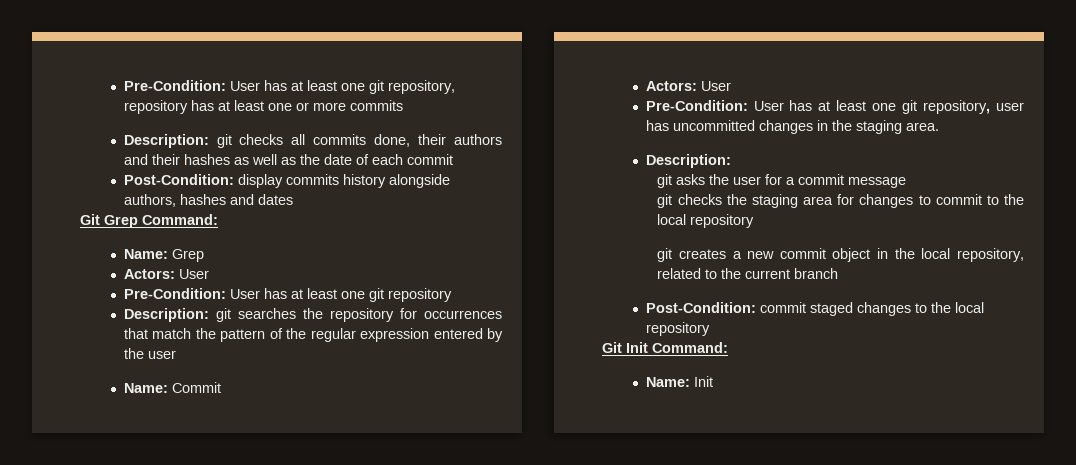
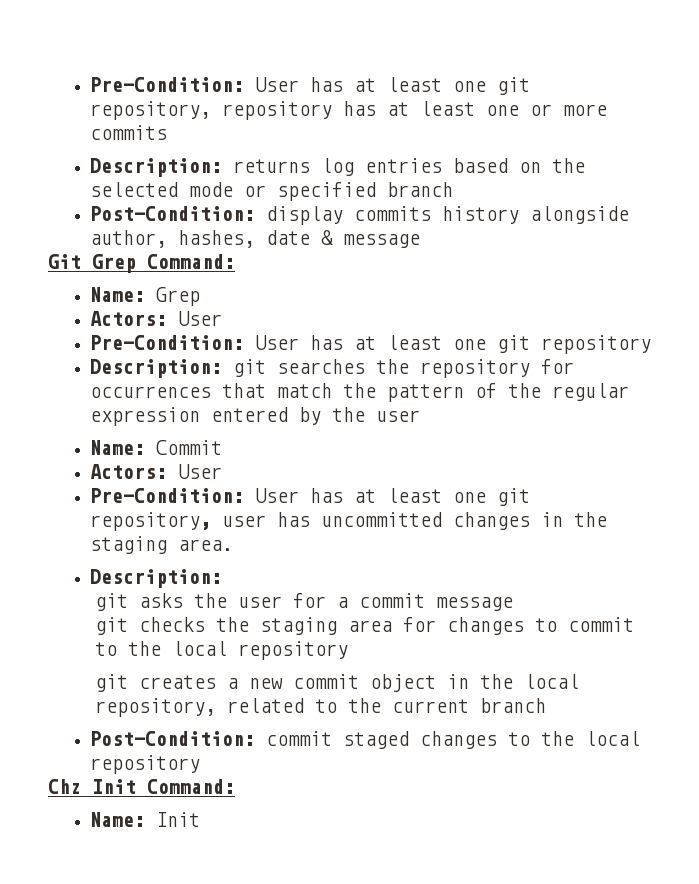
- Description: git checks all commits done, their authors and their hashes as well as the date of each commit
+ Description: returns log entries based on the selected mode or specified branch
- Post-Condition: display commits history alongside authors, hashes and dates
+ Post-Condition: display commits history alongside author, hashes, date & message
- Git Init Command:
+ Chz Init Command:

